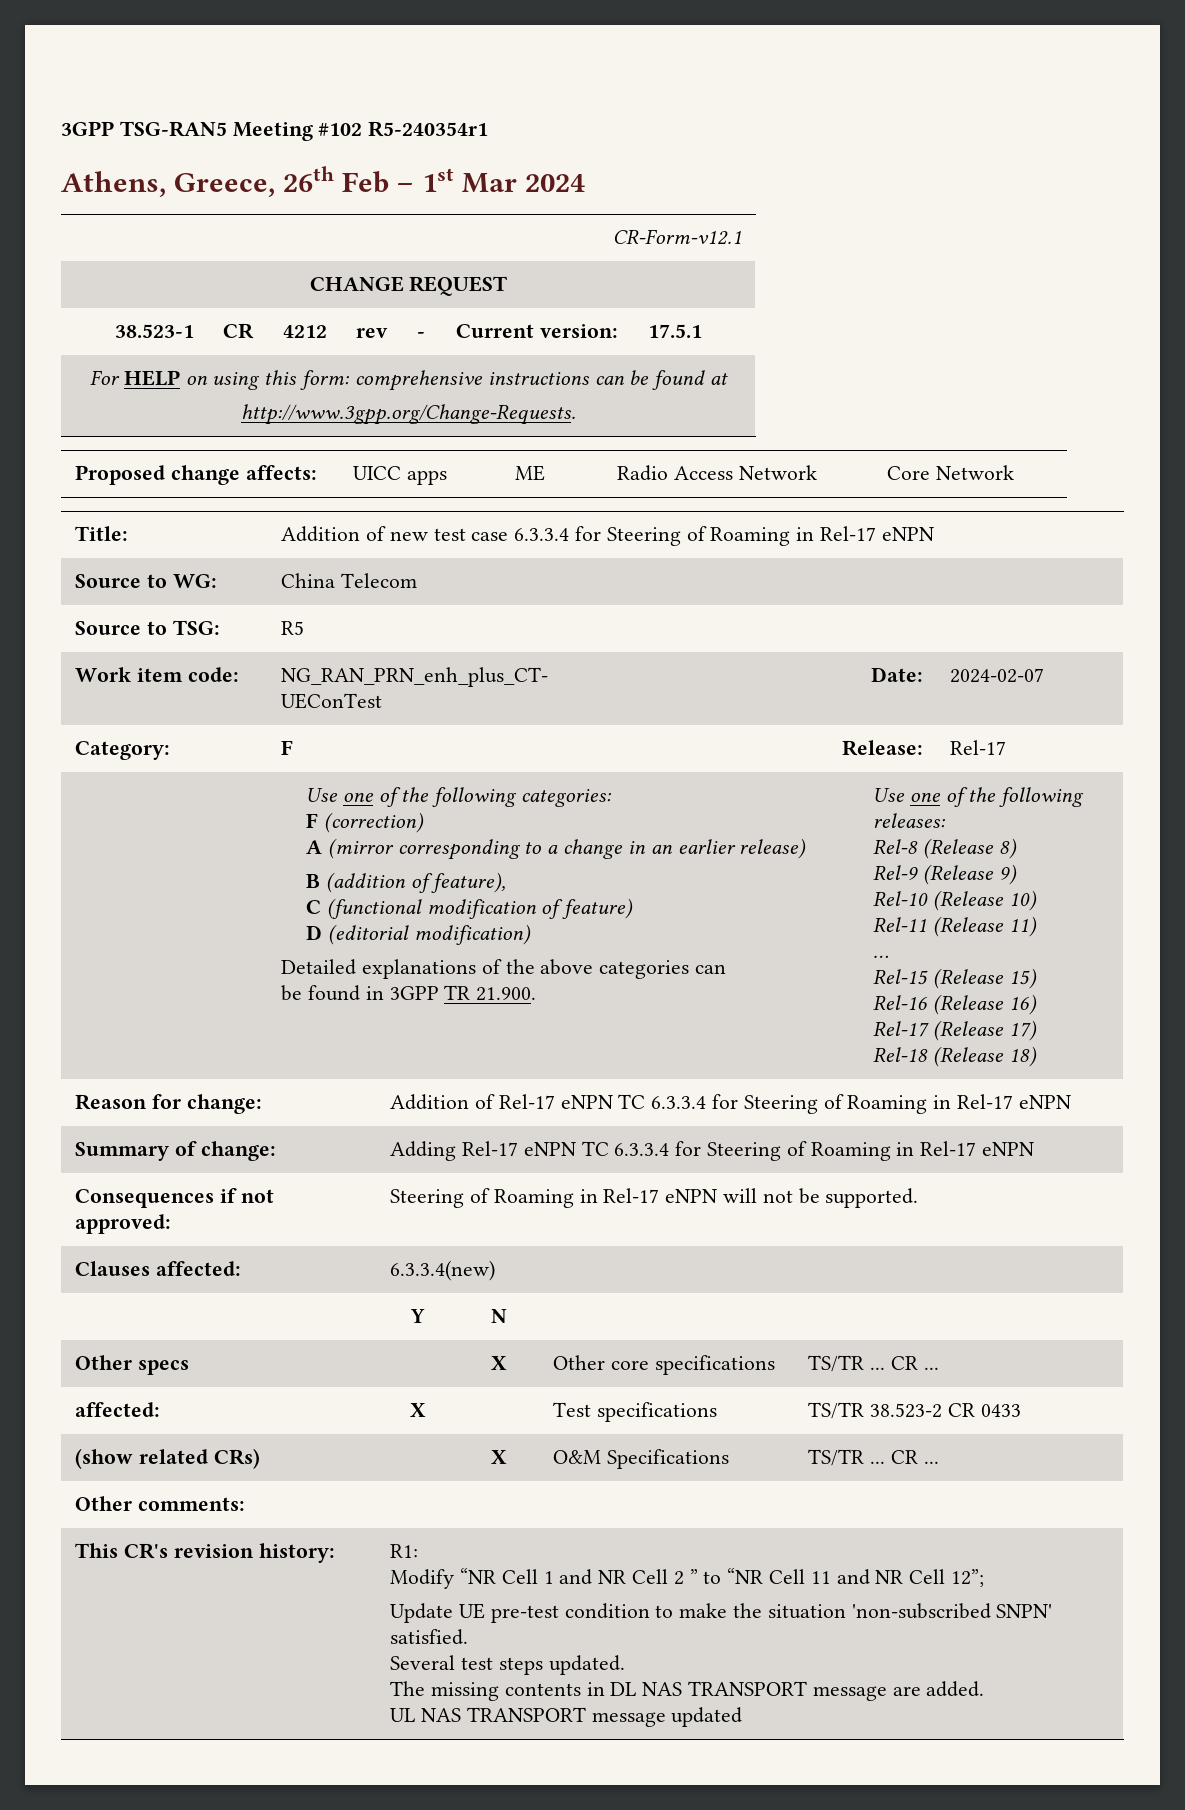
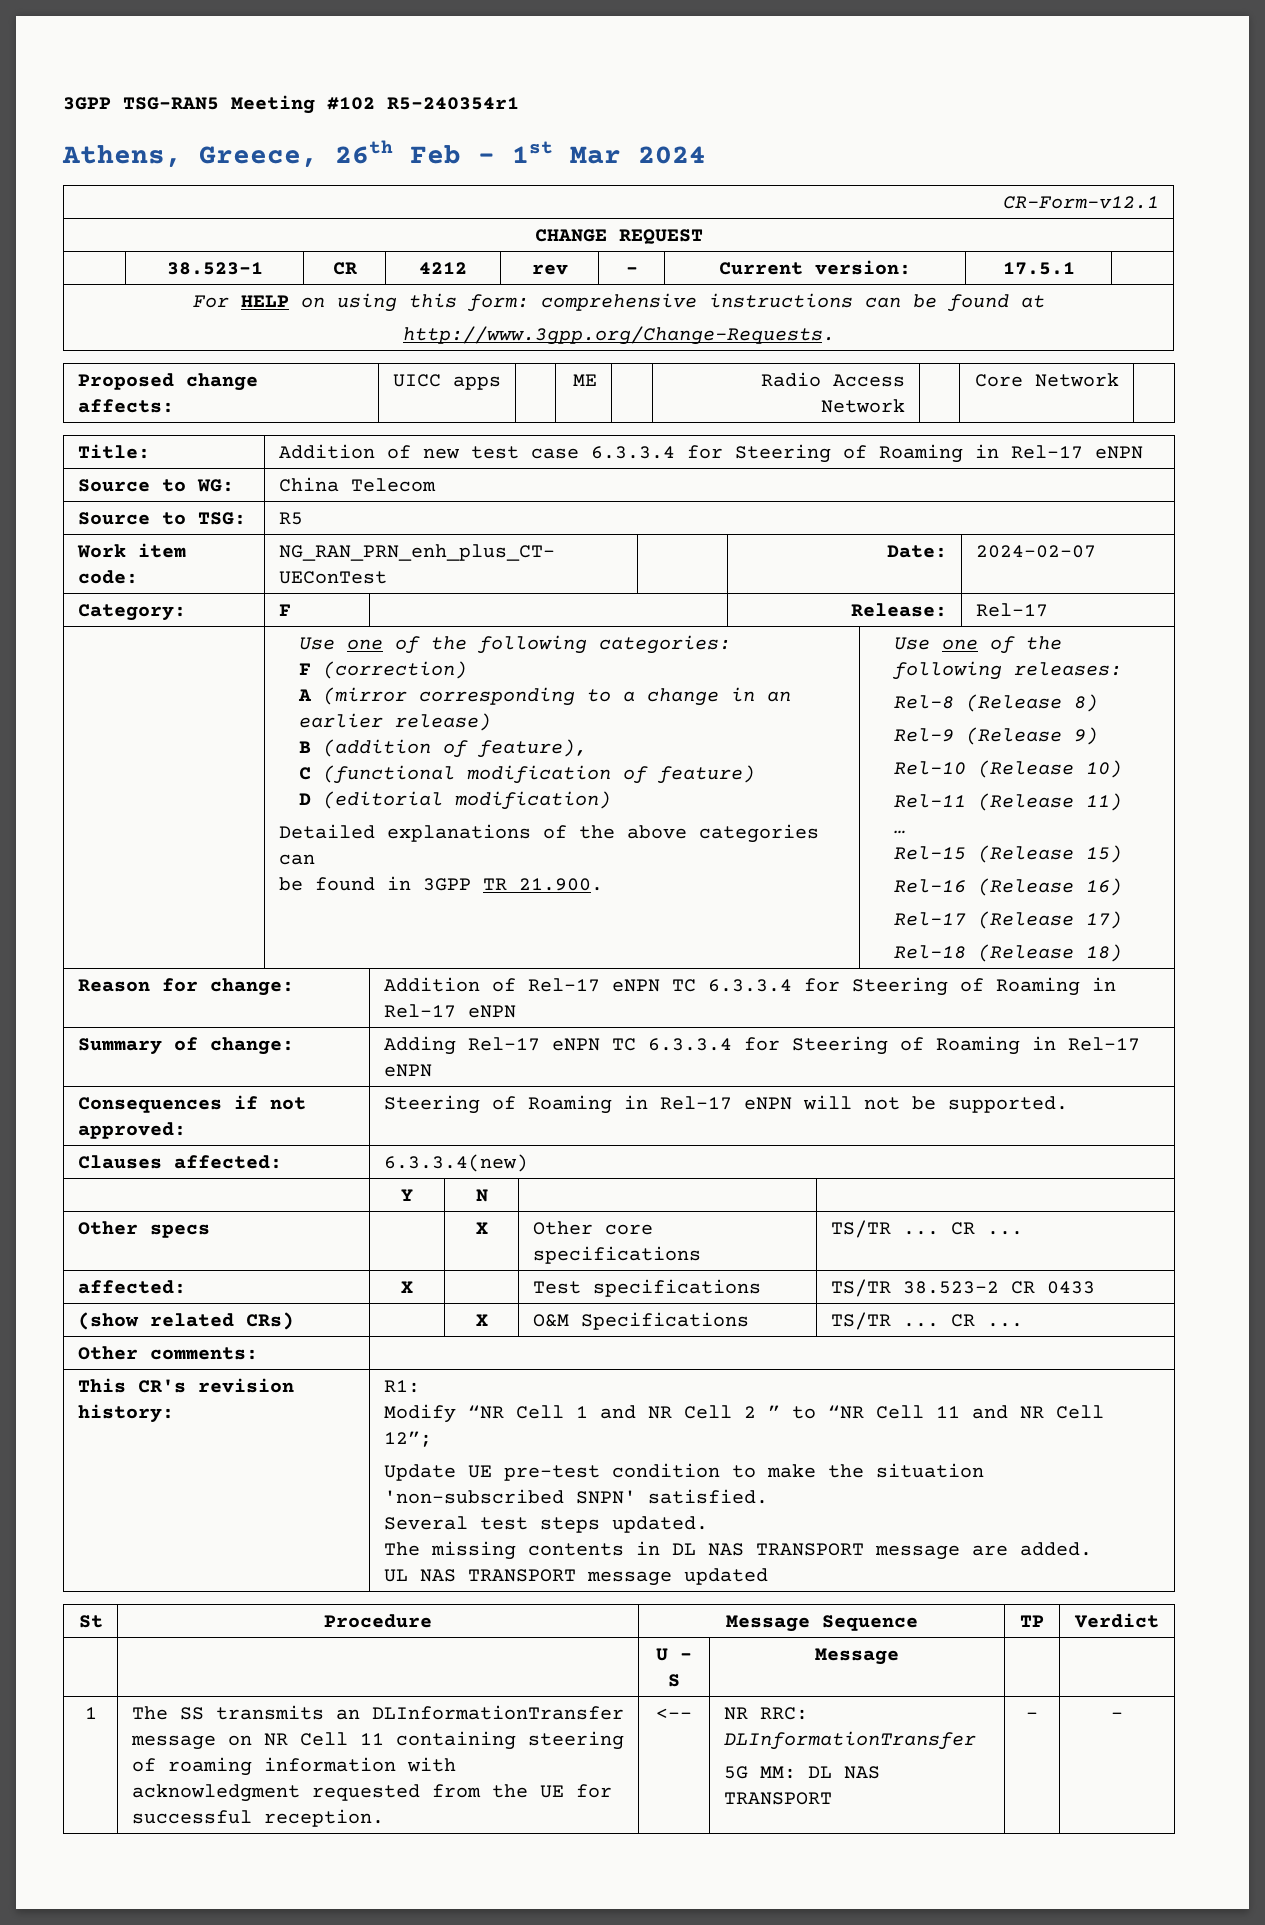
+ St | Procedure | Message Sequence | TP | Verdict
+ | | U - S | Message | |
+ 1 | The SS transmits an DLInformationTransfer message on NR Cell 11 containing steering of roaming information with acknowledgment requested from the UE for successful reception. | <-- | NR RRC: DLInformationTransfer
+ 5G MM: DL NAS TRANSPORT | - | -

